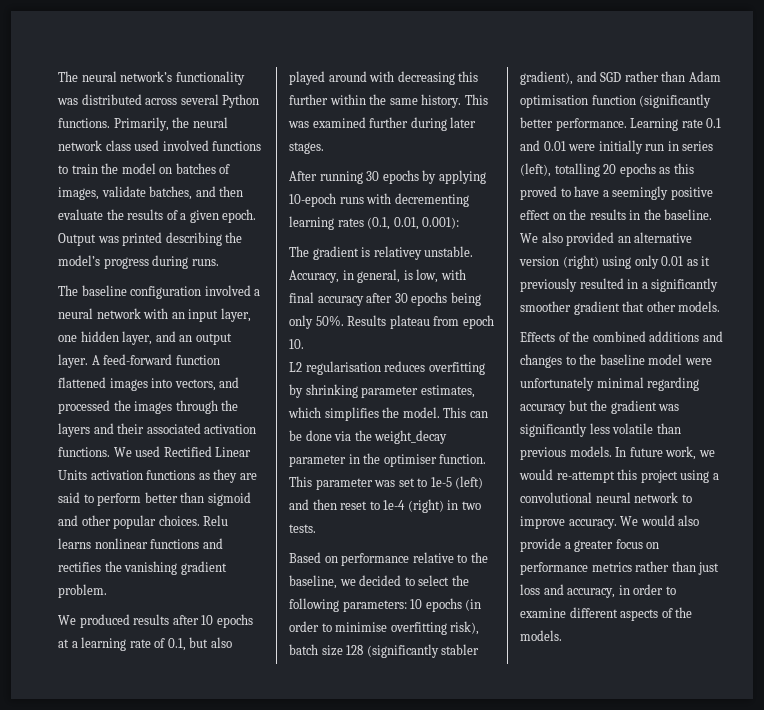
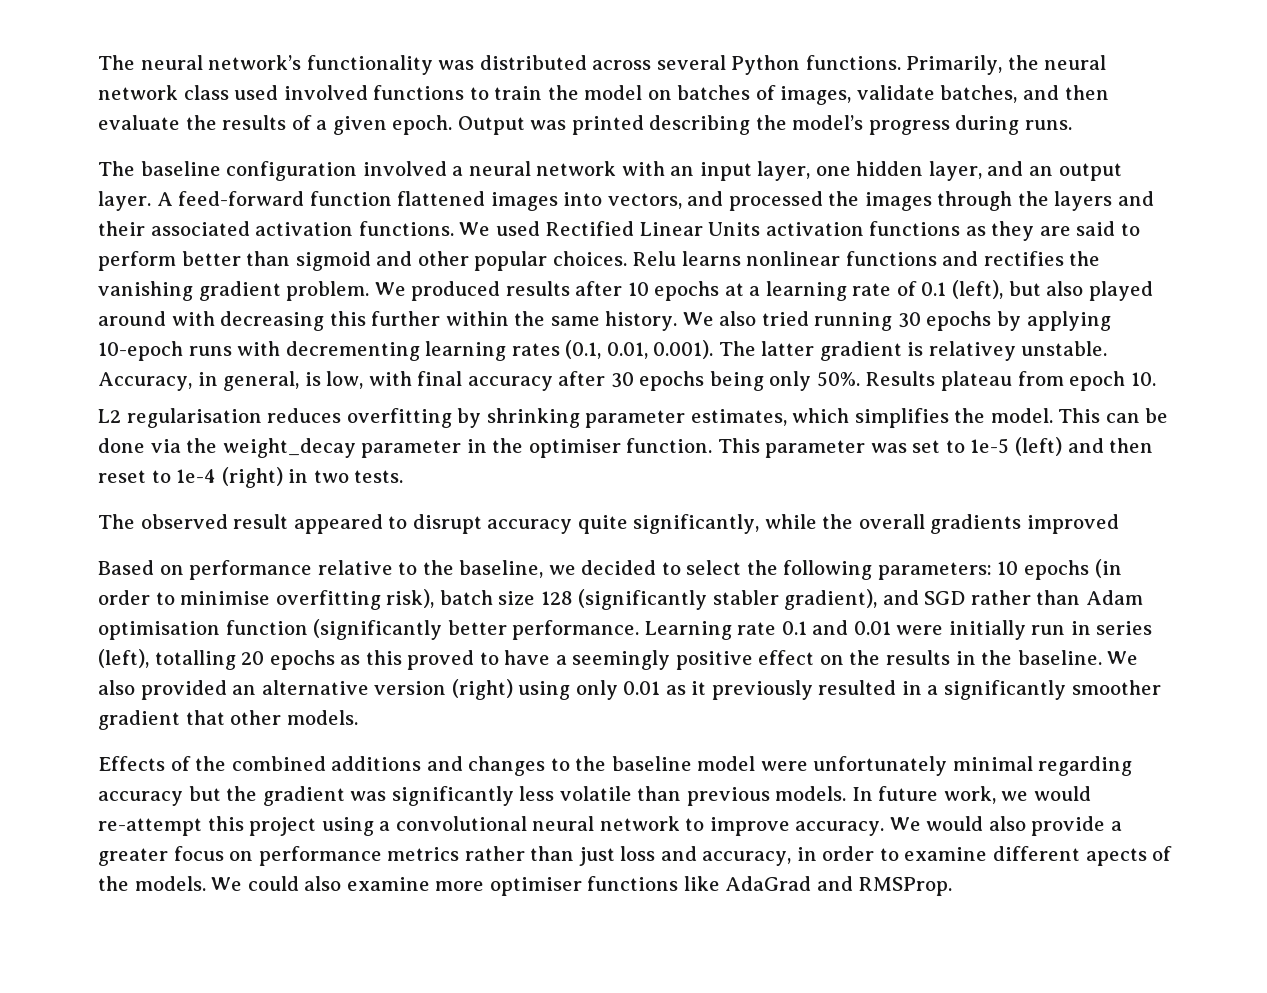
- Relu learns nonlinear functions and rectifies the vanishing gradient problem.
- We produced results after 10 epochs at a learning rate of 0.1, but also played around with decreasing this further within the same history.
+ Relu learns nonlinear functions and rectifies the vanishing gradient problem. We produced results after 10 epochs at a learning rate of 0.1 (left), but also played around with decreasing this further within the same history.
- This was examined further during later stages.
- After running 30 epochs by applying 10-epoch runs with decrementing learning rates (0.1, 0.01, 0.001):
- The gradient is relativey unstable.
+ We also tried running 30 epochs by applying 10-epoch runs with decrementing learning rates (0.1, 0.01, 0.001). The latter gradient is relativey unstable.
+ The observed result appeared to disrupt accuracy quite significantly, while the overall gradients improved
- We would also provide a greater focus on performance metrics rather than just loss and accuracy, in order to examine different aspects of the models.
+ We would also provide a greater focus on performance metrics rather than just loss and accuracy, in order to examine different apects of the models.
+ We could also examine more optimiser functions like AdaGrad and RMSProp.

